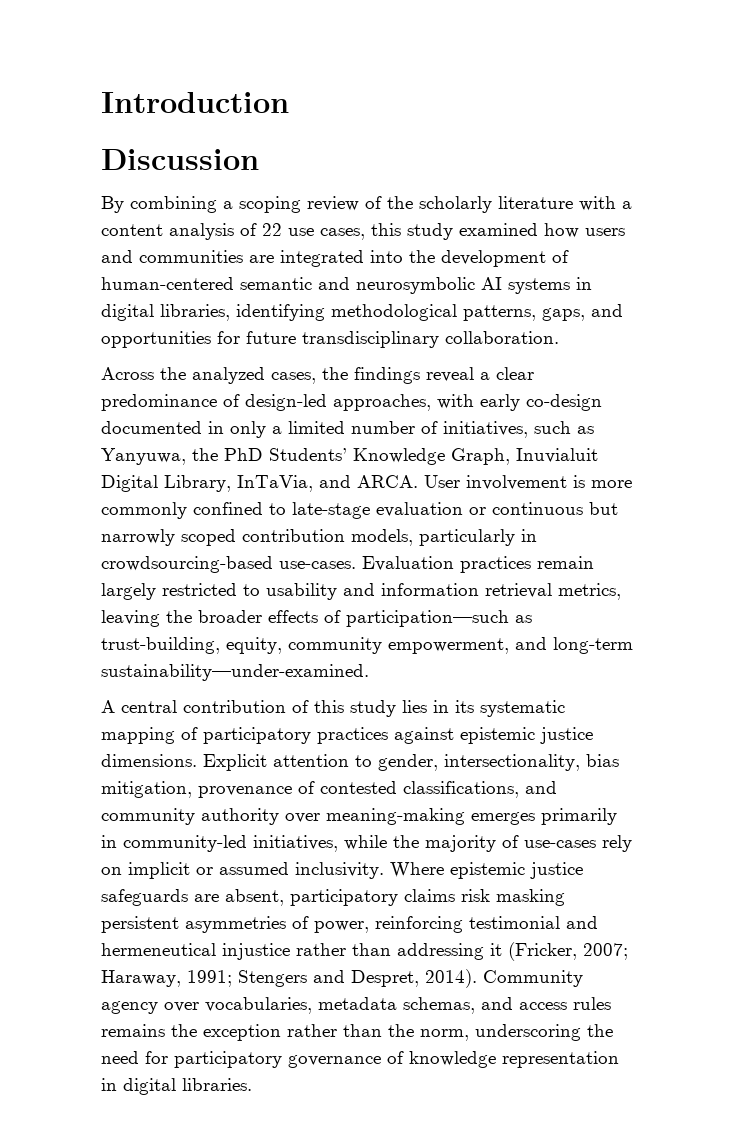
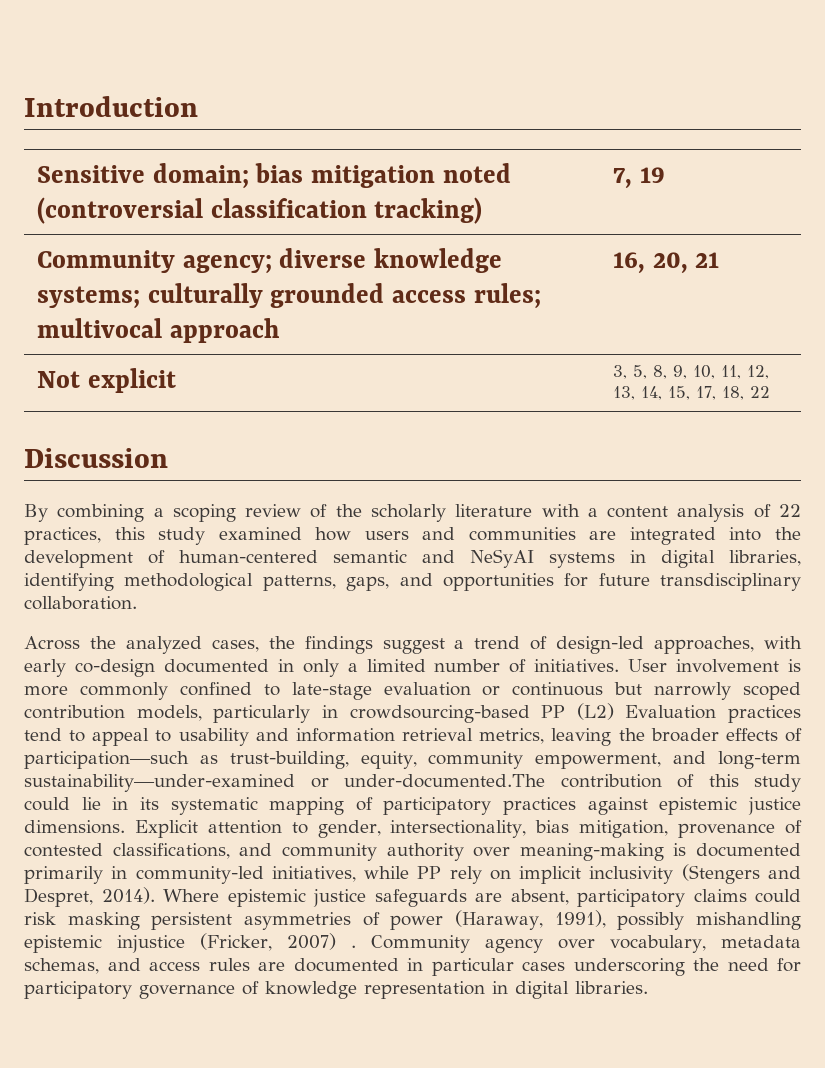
+ Sensitive domain; bias mitigation noted (controversial classification tracking) | 7, 19
+ Community agency; diverse knowledge systems; culturally grounded access rules; multivocal approach | 16, 20, 21
+ Not explicit | 3, 5, 8, 9, 10, 11, 12, 13, 14, 15, 17, 18, 22
- By combining a scoping review of the scholarly literature with a content analysis of 22 use cases, this study examined how users and communities are integrated into the development of human-centered semantic and neurosymbolic AI systems in digital libraries, identifying methodological patterns, gaps, and opportunities for future transdisciplinary collaboration.
+ By combining a scoping review of the scholarly literature with a content analysis of 22 practices, this study examined how users and communities are integrated into the development of human-centered semantic and NeSyAI systems in digital libraries, identifying methodological patterns, gaps, and opportunities for future transdisciplinary collaboration.
- Across the analyzed cases, the findings reveal a clear predominance of design-led approaches, with early co-design documented in only a limited number of initiatives, such as Yanyuwa, the PhD Students’ Knowledge Graph, Inuvialuit Digital Library, InTaVia, and ARCA.
+ Across the analyzed cases, the findings suggest a trend of design-led approaches, with early co-design documented in only a limited number of initiatives.
- User involvement is more commonly confined to late-stage evaluation or continuous but narrowly scoped contribution models, particularly in crowdsourcing-based use-cases. Evaluation practices remain largely restricted to usability and information retrieval metrics, leaving the broader effects of participation—such as trust-building, equity, community empowerment, and long-term sustainability—under-examined.
- A central contribution of this study lies in its systematic mapping of participatory practices against epistemic justice dimensions.
+ User involvement is more commonly confined to late-stage evaluation or continuous but narrowly scoped contribution models, particularly in crowdsourcing-based PP (L2) Evaluation practices tend to appeal to usability and information retrieval metrics, leaving the broader effects of participation—such as trust-building, equity, community empowerment, and long-term sustainability—under-examined or under-documented.The contribution of this study could lie in its systematic mapping of participatory practices against epistemic justice dimensions.
- Explicit attention to gender, intersectionality, bias mitigation, provenance of contested classifications, and community authority over meaning-making emerges primarily in community-led initiatives, while the majority of use-cases rely on implicit or assumed inclusivity.
+ Explicit attention to gender, intersectionality, bias mitigation, provenance of contested classifications, and community authority over meaning-making is documented primarily in community-led initiatives, while PP rely on implicit inclusivity (Stengers and Despret, 2014).
- Where epistemic justice safeguards are absent, participatory claims risk masking persistent asymmetries of power, reinforcing testimonial and hermeneutical injustice rather than addressing it (Fricker, 2007; Haraway, 1991; Stengers and Despret, 2014).
+ Where epistemic justice safeguards are absent, participatory claims could risk masking persistent asymmetries of power (Haraway, 1991), possibly mishandling epistemic injustice (Fricker, 2007) .
- Community agency over vocabularies, metadata schemas, and access rules remains the exception rather than the norm, underscoring the need for participatory governance of knowledge representation in digital libraries.
+ Community agency over vocabulary, metadata schemas, and access rules are documented in particular cases underscoring the need for participatory governance of knowledge representation in digital libraries.

